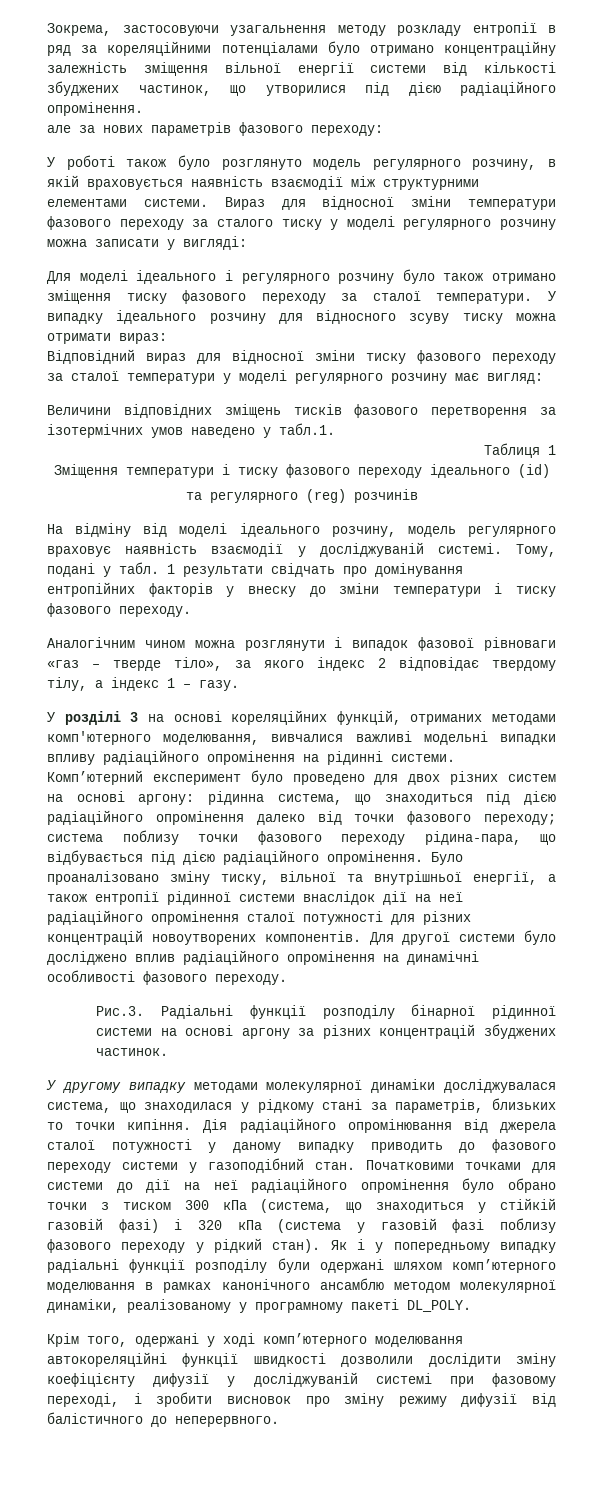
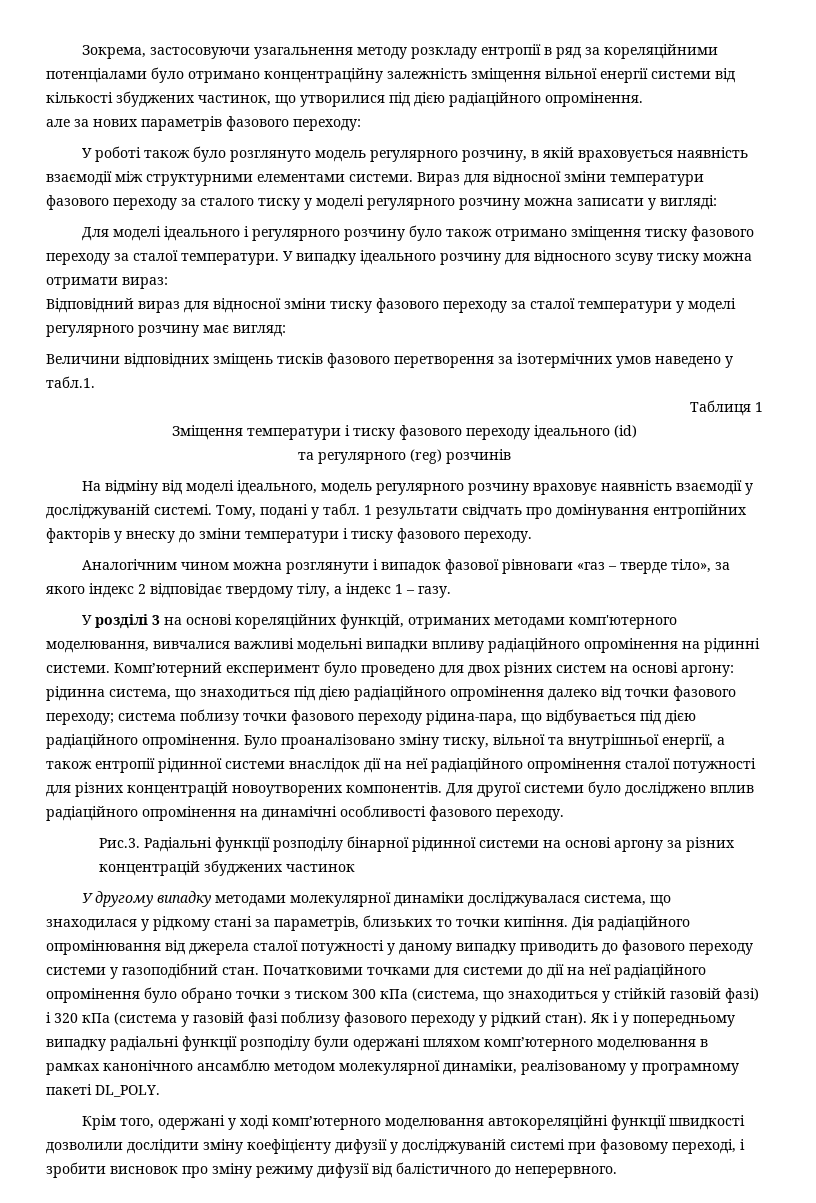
- На відміну від моделі ідеального розчину, модель регулярного враховує наявність взаємодії у досліджуваній системі.
+ На відміну від моделі ідеального, модель регулярного розчину враховує наявність взаємодії у досліджуваній системі.
- Рис.3. Радіальні функції розподілу бінарної рідинної системи на основі аргону за різних концентрацій збуджених частинок.
+ Рис.3. Радіальні функції розподілу бінарної рідинної системи на основі аргону за різних концентрацій збуджених частинок

